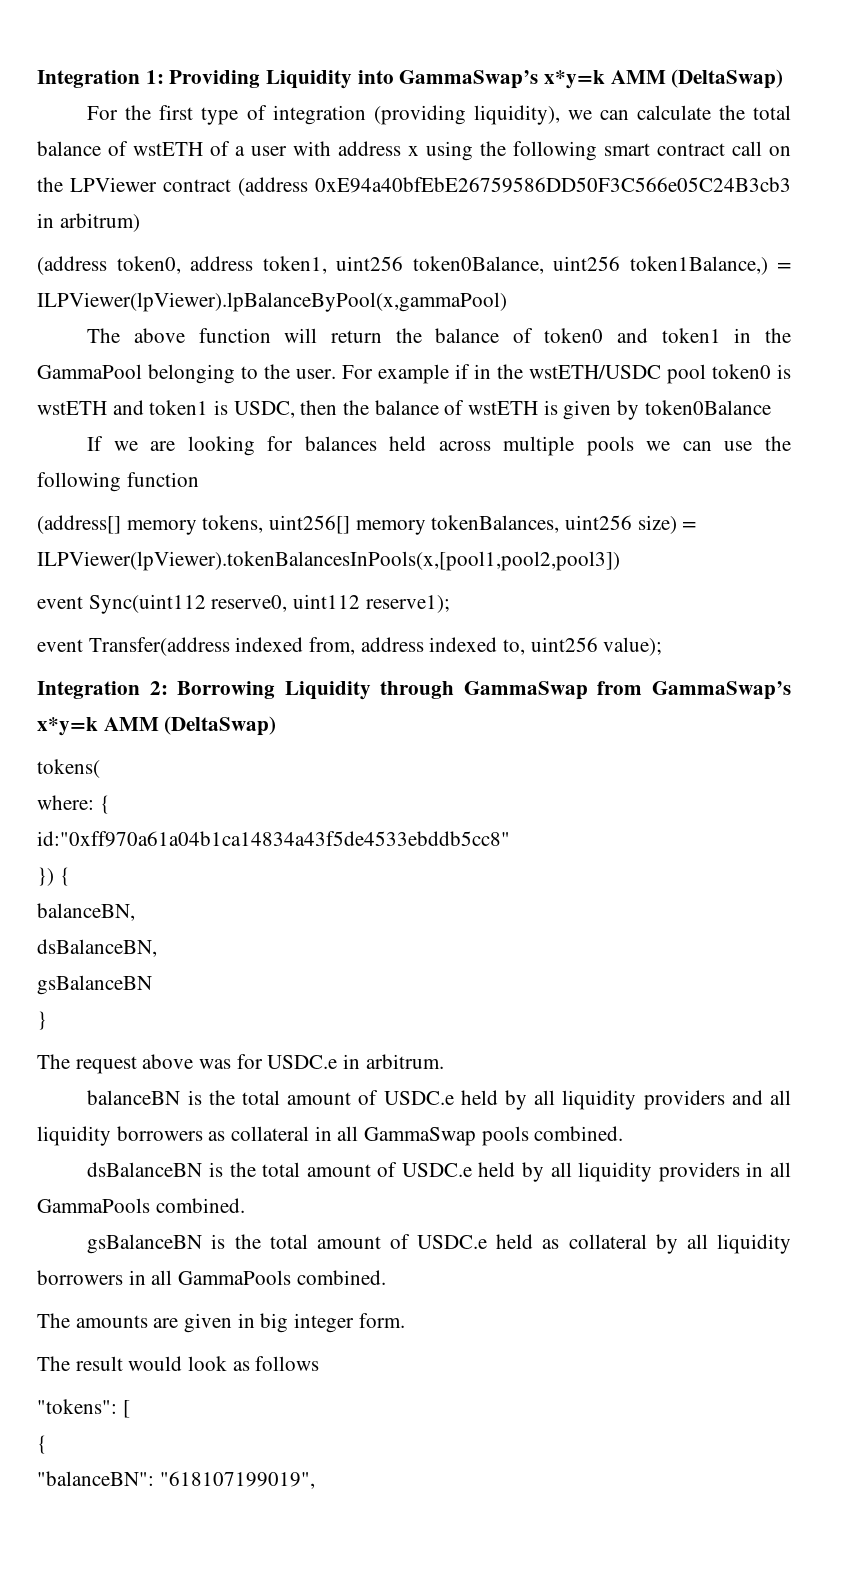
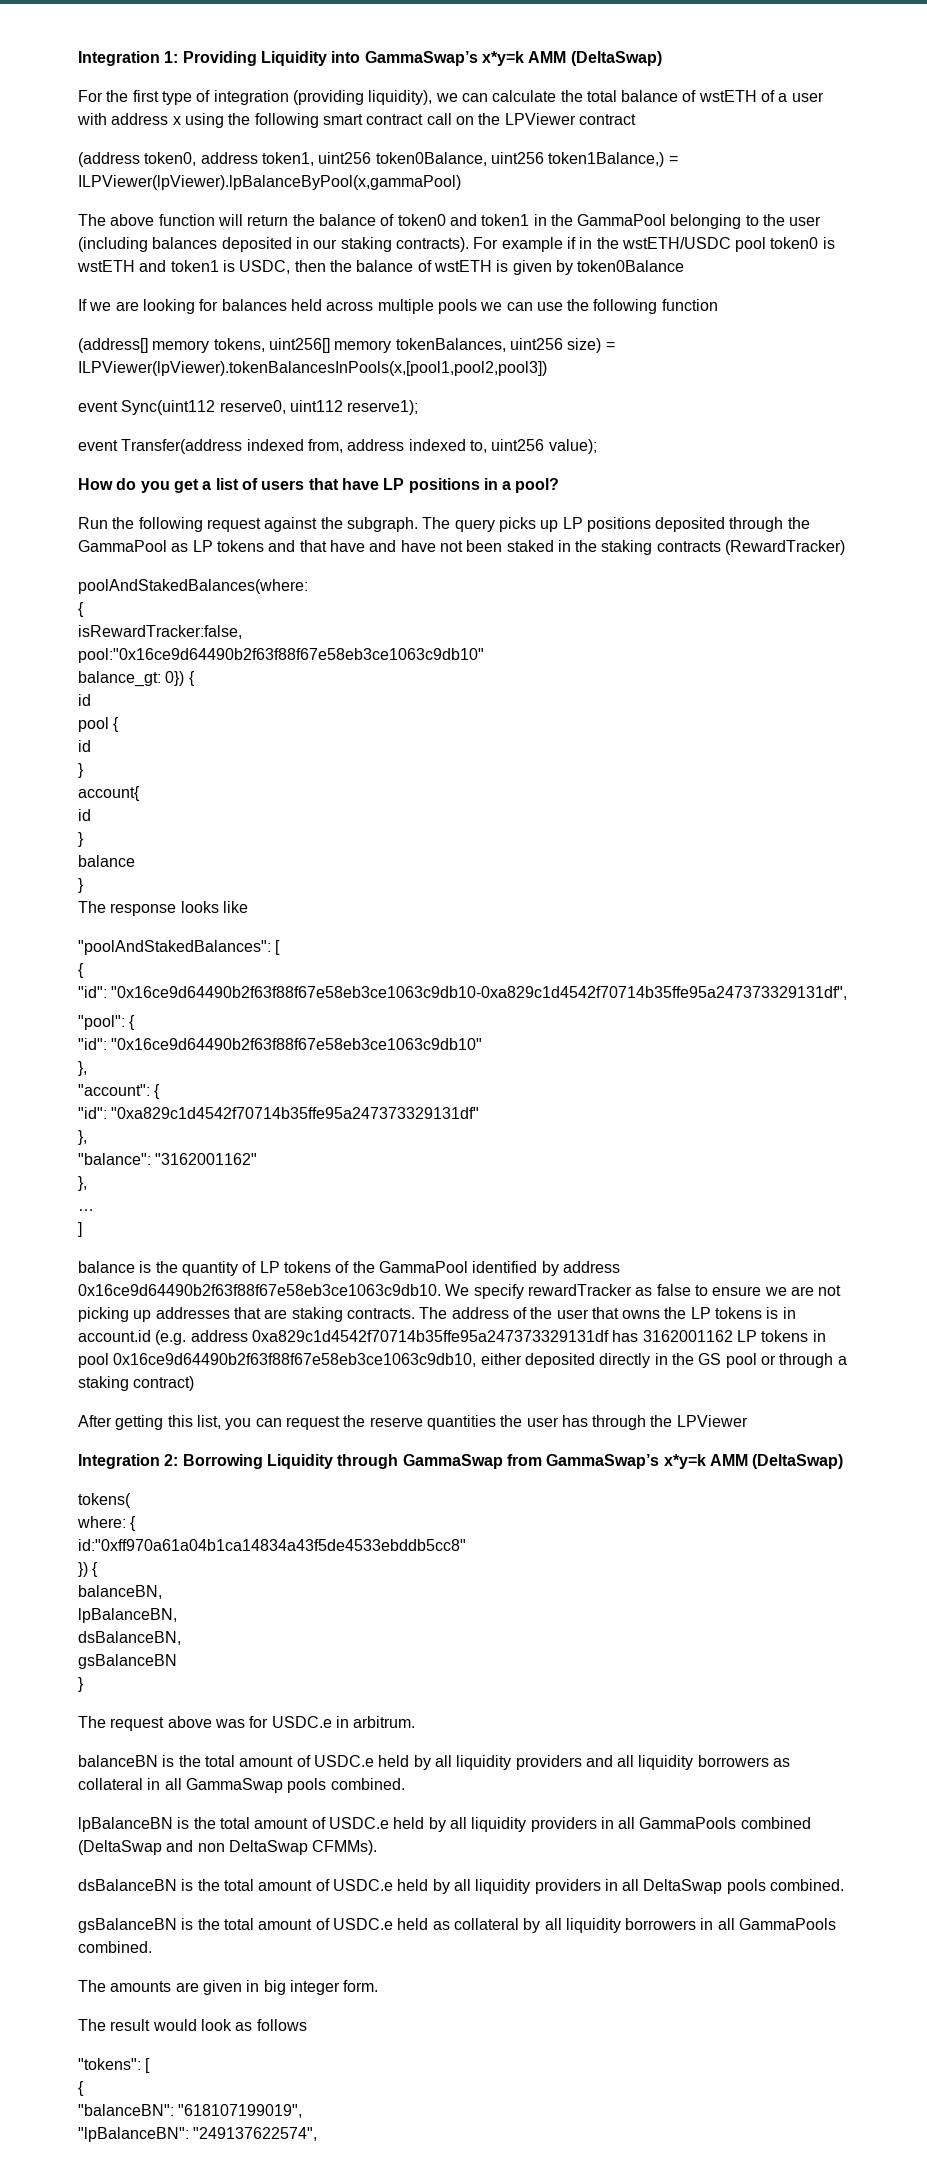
- For the first type of integration (providing liquidity), we can calculate the total balance of wstETH of a user with address x using the following smart contract call on the LPViewer contract (address 0xE94a40bfEbE26759586DD50F3C566e05C24B3cb3 in arbitrum)
+ For the first type of integration (providing liquidity), we can calculate the total balance of wstETH of a user with address x using the following smart contract call on the LPViewer contract
- The above function will return the balance of token0 and token1 in the GammaPool belonging to the user.
+ The above function will return the balance of token0 and token1 in the GammaPool belonging to the user (including balances deposited in our staking contracts).
+ How do you get a list of users that have LP positions in a pool?
+ Run the following request against the subgraph. The query picks up LP positions deposited through the GammaPool as LP tokens and that have and have not been staked in the staking contracts (RewardTracker)
+ poolAndStakedBalances(where:
+ {
+ isRewardTracker:false,
+ pool:"0x16ce9d64490b2f63f88f67e58eb3ce1063c9db10"
+ balance_gt: 0}) {
+ id
+ pool {
+ id
+ }
+ account{
+ id
+ }
+ balance
+ }
+ The response looks like
+ "poolAndStakedBalances": [
+ {
+ "id": "0x16ce9d64490b2f63f88f67e58eb3ce1063c9db10-0xa829c1d4542f70714b35ffe95a247373329131df",
+ "pool": {
+ "id": "0x16ce9d64490b2f63f88f67e58eb3ce1063c9db10"
+ },
+ "account": {
+ "id": "0xa829c1d4542f70714b35ffe95a247373329131df"
+ },
+ "balance": "3162001162"
+ },
+ …
+ ]
+ balance is the quantity of LP tokens of the GammaPool identified by address 0x16ce9d64490b2f63f88f67e58eb3ce1063c9db10. We specify rewardTracker as false to ensure we are not picking up addresses that are staking contracts. The address of the user that owns the LP tokens is in account.id (e.g. address 0xa829c1d4542f70714b35ffe95a247373329131df has 3162001162 LP tokens in pool 0x16ce9d64490b2f63f88f67e58eb3ce1063c9db10, either deposited directly in the GS pool or through a staking contract)
+ After getting this list, you can request the reserve quantities the user has through the LPViewer
+ lpBalanceBN,
+ lpBalanceBN is the total amount of USDC.e held by all liquidity providers in all GammaPools combined (DeltaSwap and non DeltaSwap CFMMs).
- dsBalanceBN is the total amount of USDC.e held by all liquidity providers in all GammaPools combined.
+ dsBalanceBN is the total amount of USDC.e held by all liquidity providers in all DeltaSwap pools combined.
+ "lpBalanceBN": "249137622574",

